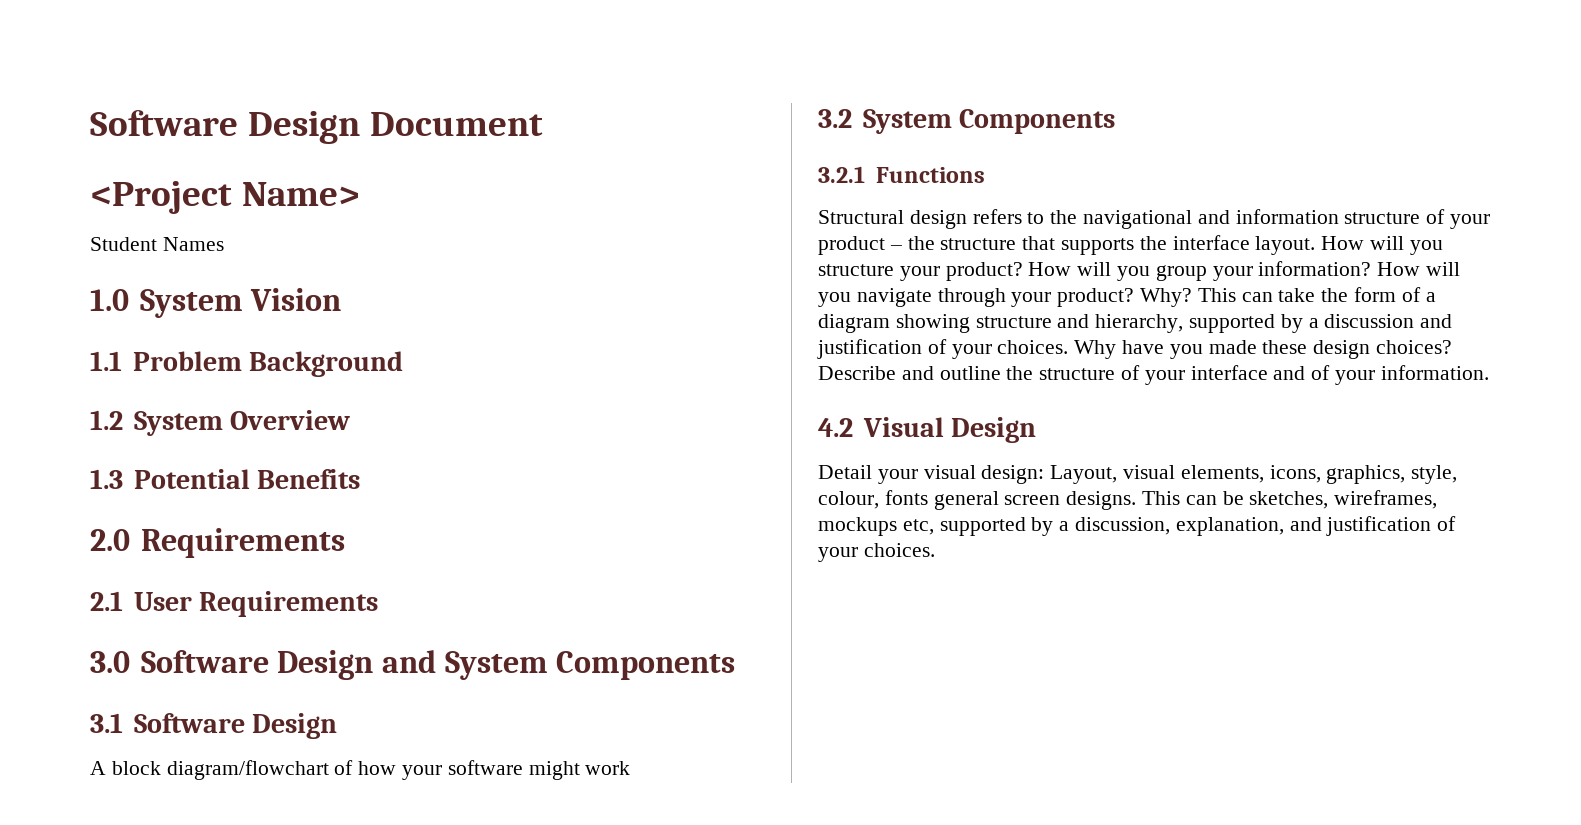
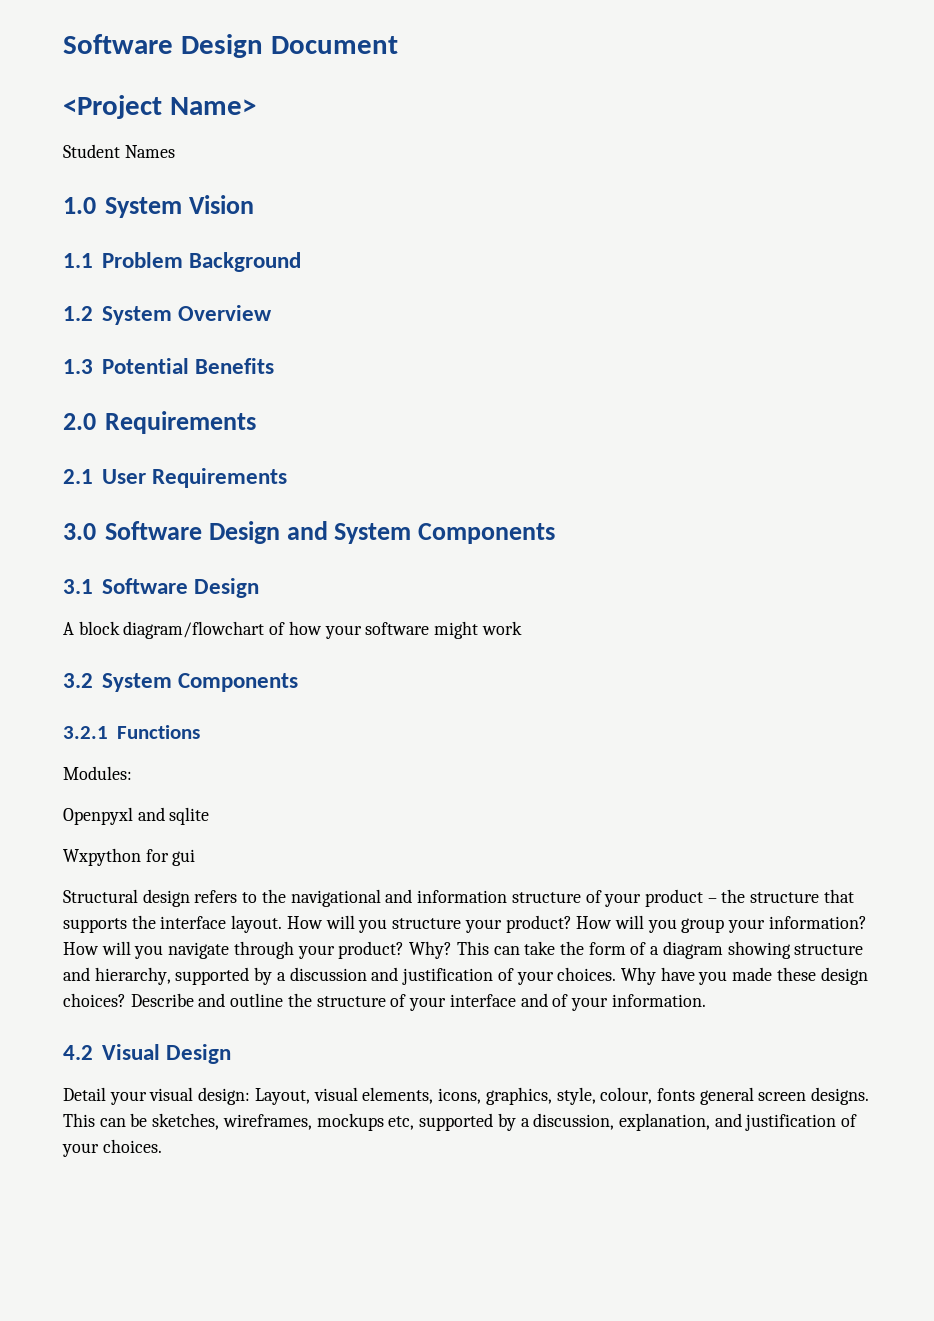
+ Modules:
+ Openpyxl and sqlite
+ Wxpython for gui

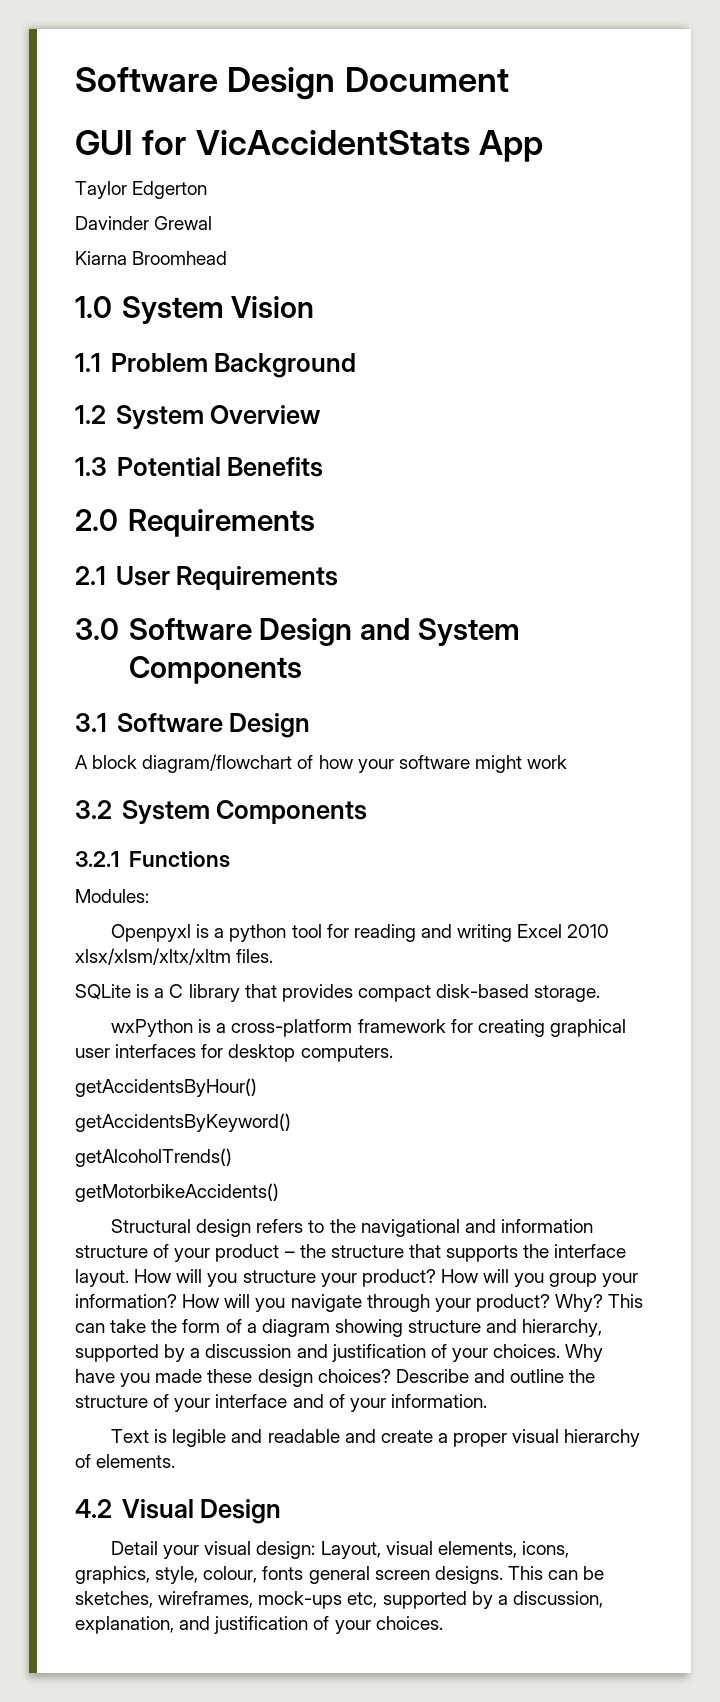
- <Project Name>
- Student Names
+ GUI for VicAccidentStats App
+ Taylor Edgerton
+ Davinder Grewal
+ Kiarna Broomhead
- Openpyxl and sqlite
- Wxpython for gui
+ Openpyxl is a python tool for reading and writing Excel 2010 xlsx/xlsm/xltx/xltm files.
+ SQLite is a C library that provides compact disk-based storage.
+ wxPython is a cross-platform framework for creating graphical user interfaces for desktop computers.
+ getAccidentsByHour()
+ getAccidentsByKeyword()
+ getAlcoholTrends()
+ getMotorbikeAccidents()
+ Text is legible and readable and create a proper visual hierarchy of elements.
- This can be sketches, wireframes, mockups etc, supported by a discussion, explanation, and justification of your choices.
+ This can be sketches, wireframes, mock-ups etc, supported by a discussion, explanation, and justification of your choices.

